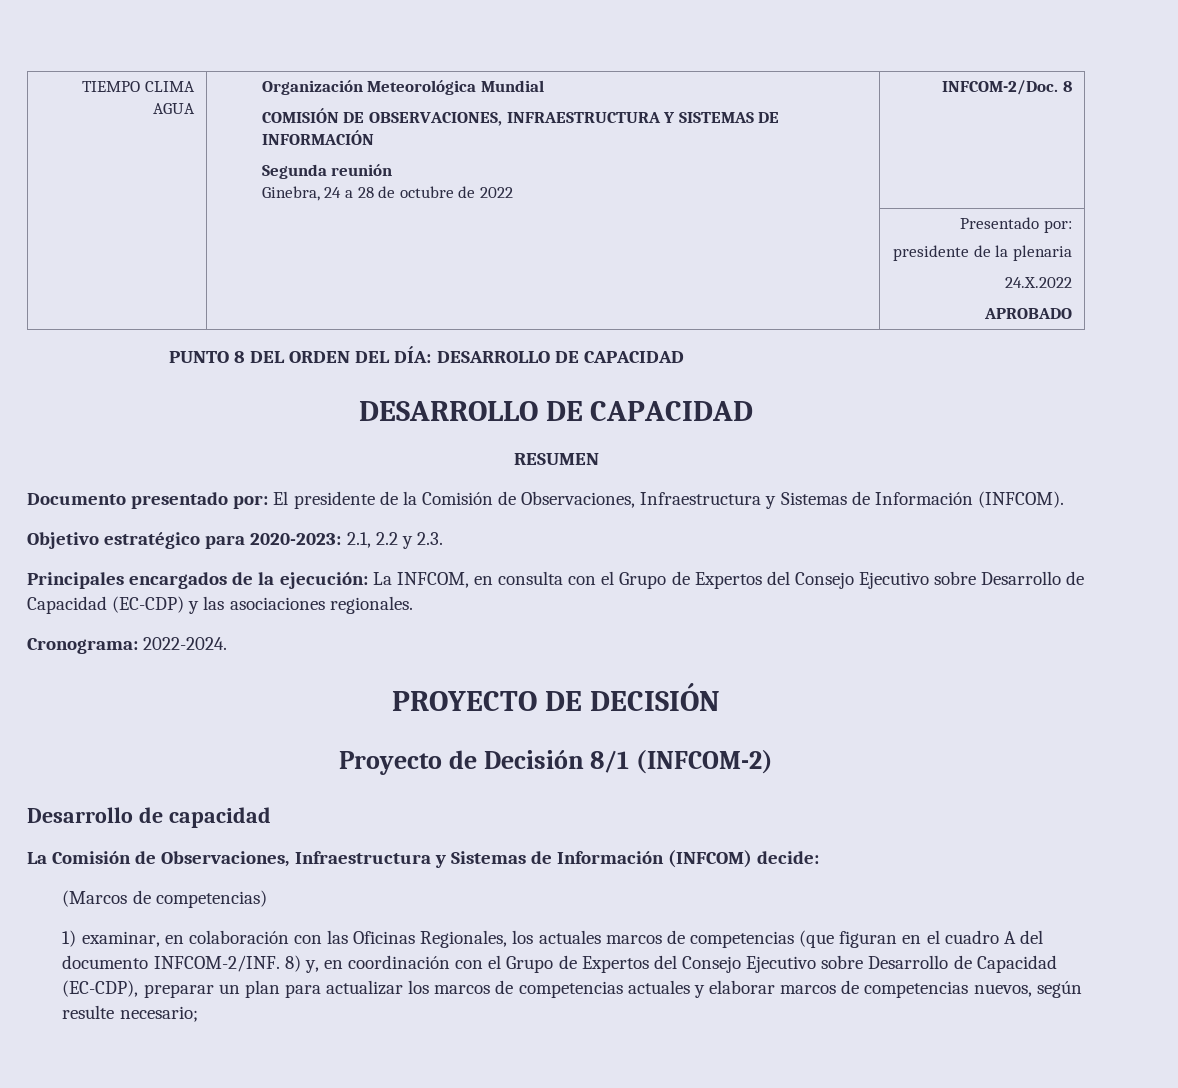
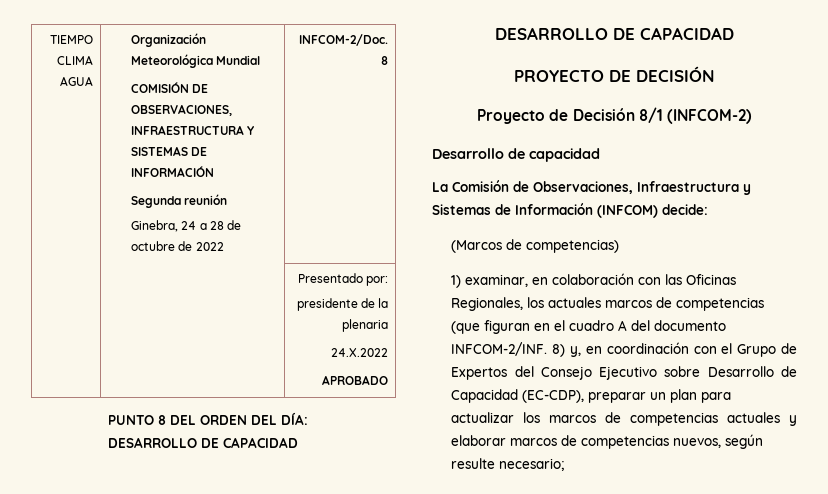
- RESUMEN
- Documento presentado por: El presidente de la Comisión de Observaciones, Infraestructura y Sistemas de Información (INFCOM).
- Objetivo estratégico para 2020-2023: 2.1, 2.2 y 2.3.
- Principales encargados de la ejecución: La INFCOM, en consulta con el Grupo de Expertos del Consejo Ejecutivo sobre Desarrollo de Capacidad (EC-CDP) y las asociaciones regionales.
- Cronograma: 2022-2024.

